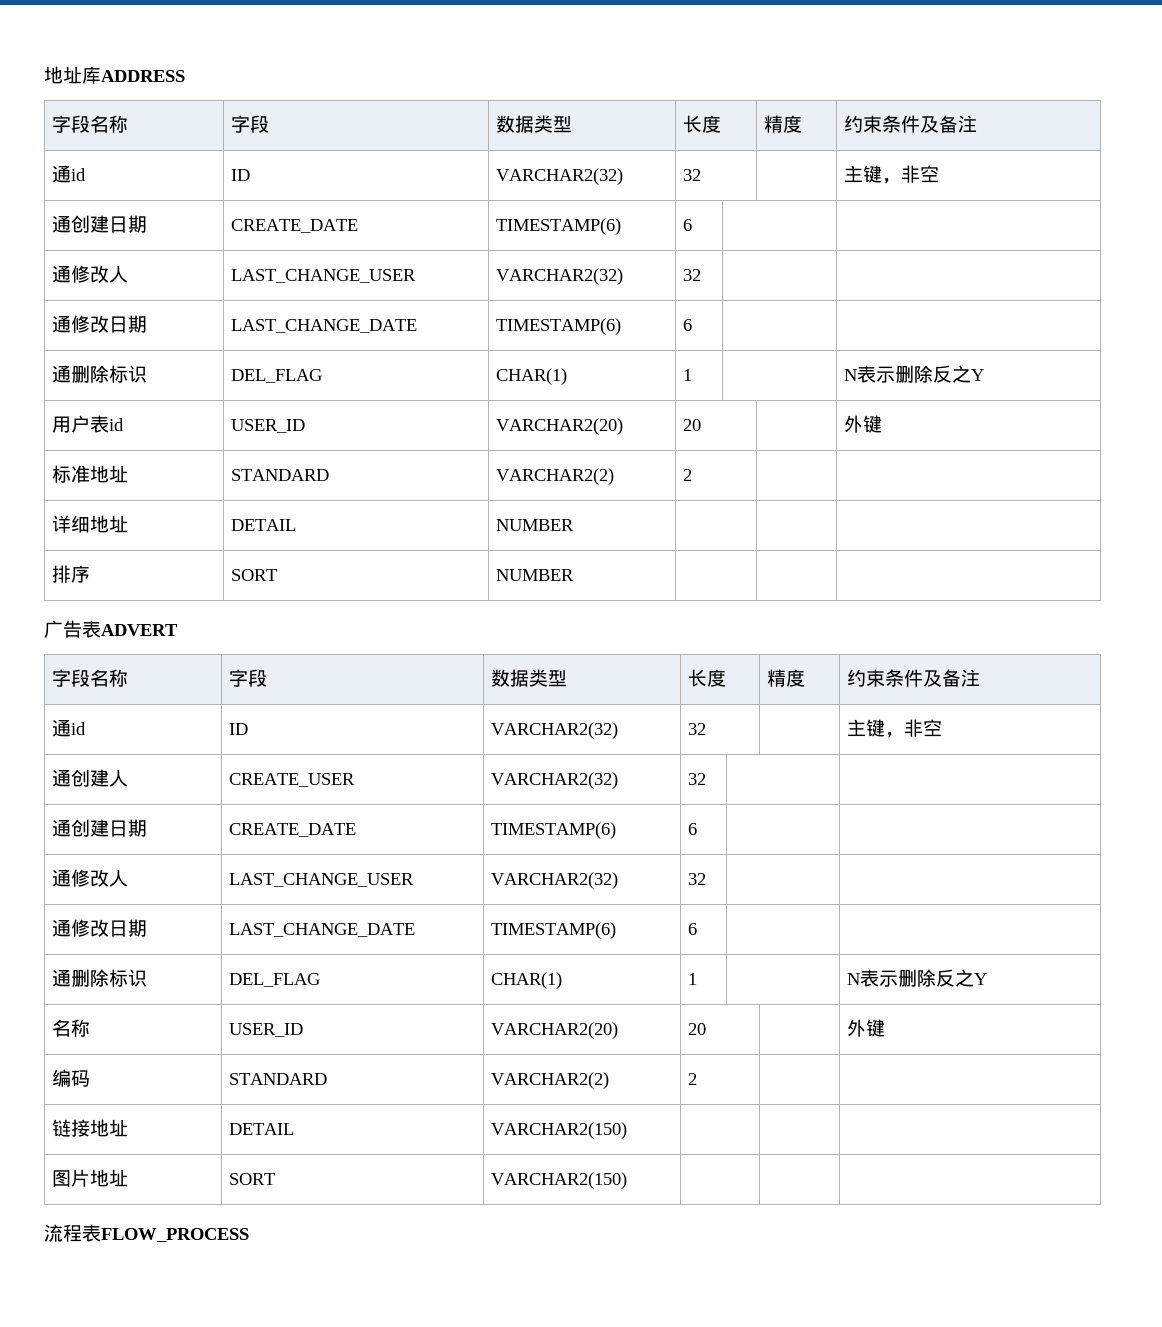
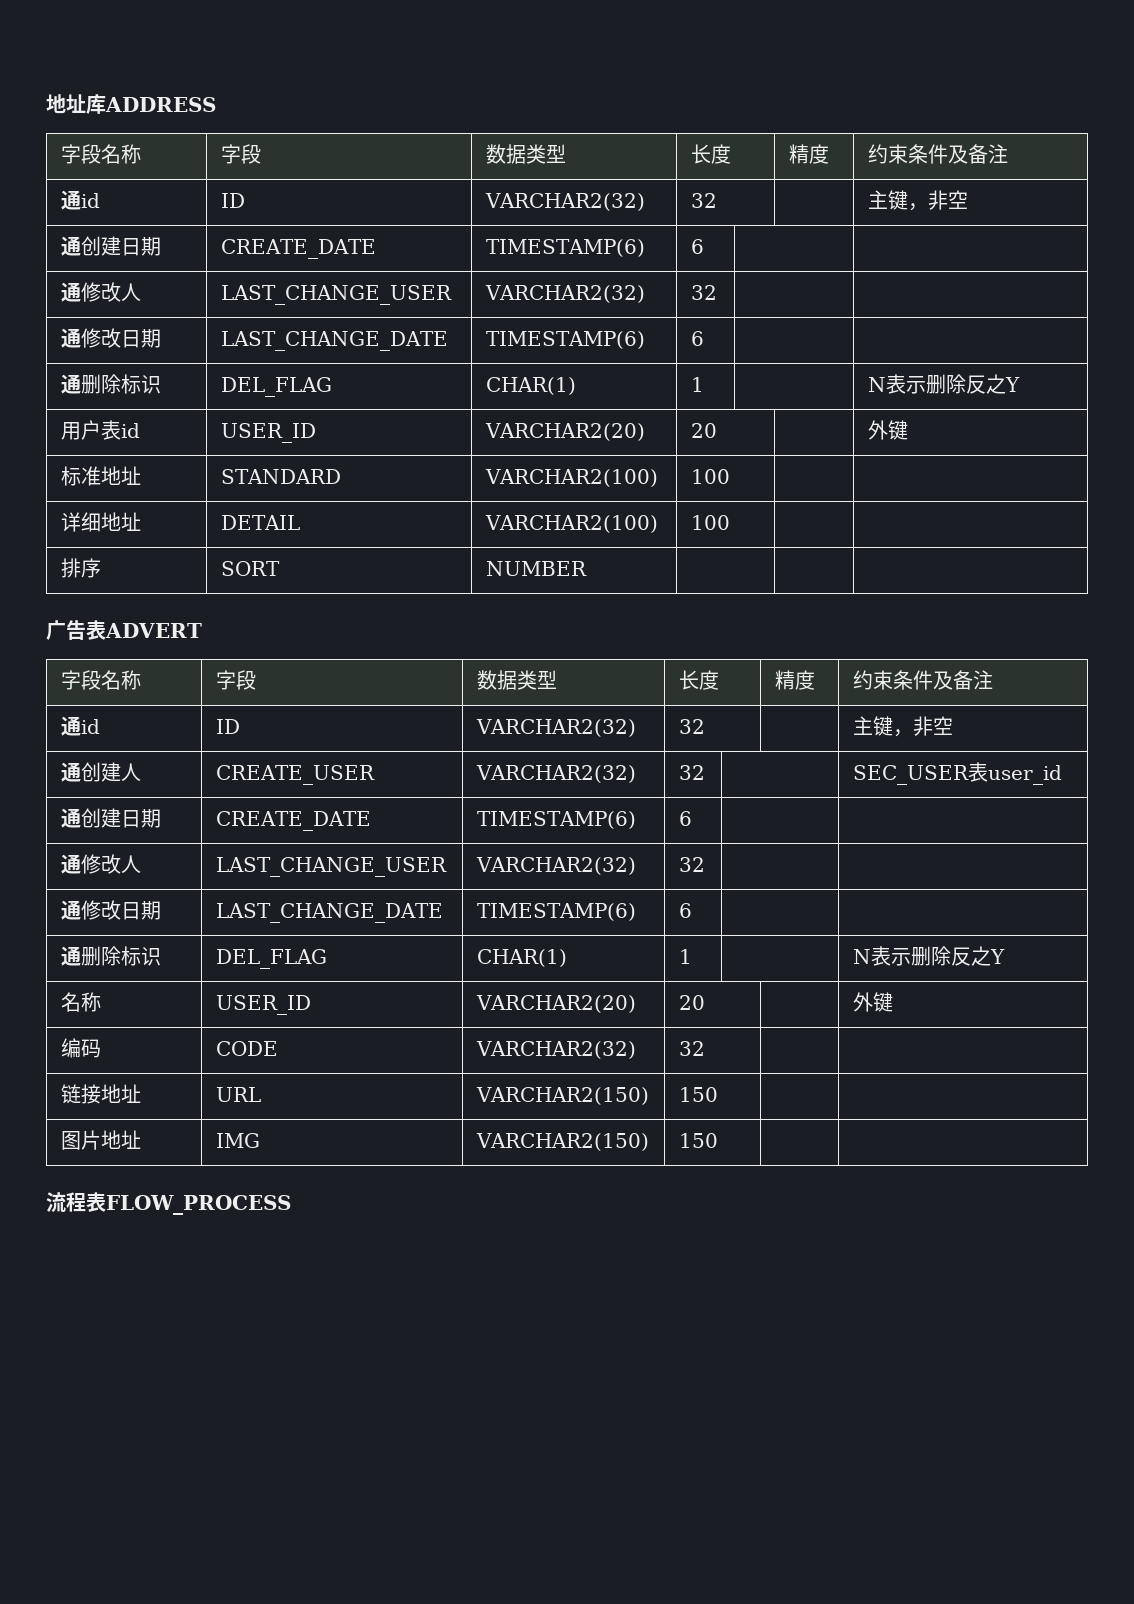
- 标准地址 | STANDARD | VARCHAR2(2) | 2 | |
+ 标准地址 | STANDARD | VARCHAR2(100) | 100 | |
- 详细地址 | DETAIL | NUMBER | | |
+ 详细地址 | DETAIL | VARCHAR2(100) | 100 | |
- 通创建人 | CREATE_USER | VARCHAR2(32) | 32 | |
+ 通创建人 | CREATE_USER | VARCHAR2(32) | 32 | | SEC_USER表user_id
- 编码 | STANDARD | VARCHAR2(2) | 2 | |
+ 编码 | CODE | VARCHAR2(32) | 32 | |
- 链接地址 | DETAIL | VARCHAR2(150) | | |
+ 链接地址 | URL | VARCHAR2(150) | 150 | |
- 图片地址 | SORT | VARCHAR2(150) | | |
+ 图片地址 | IMG | VARCHAR2(150) | 150 | |

